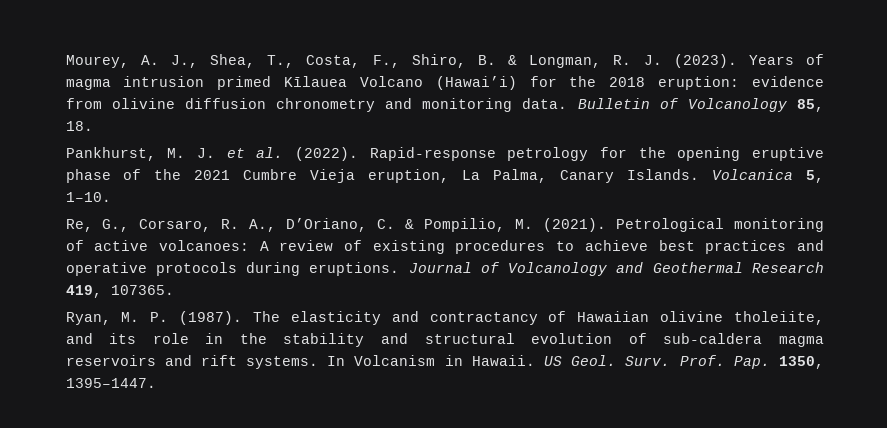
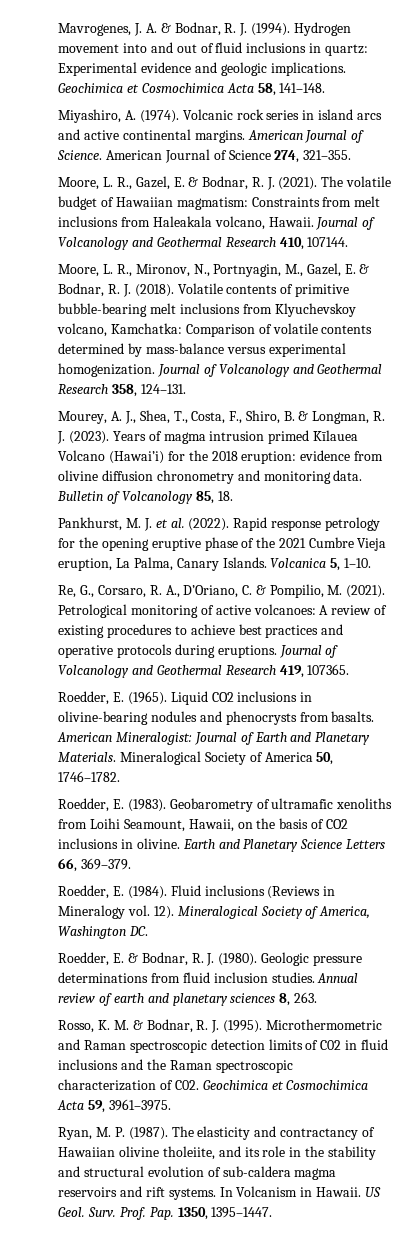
+ Mavrogenes, J. A. & Bodnar, R. J. (1994). Hydrogen movement into and out of fluid inclusions in quartz: Experimental evidence and geologic implications. Geochimica et Cosmochimica Acta 58, 141–148.
+ Miyashiro, A. (1974). Volcanic rock series in island arcs and active continental margins. American Journal of Science. American Journal of Science 274, 321–355.
+ Moore, L. R., Gazel, E. & Bodnar, R. J. (2021). The volatile budget of Hawaiian magmatism: Constraints from melt inclusions from Haleakala volcano, Hawaii. Journal of Volcanology and Geothermal Research 410, 107144.
+ Moore, L. R., Mironov, N., Portnyagin, M., Gazel, E. & Bodnar, R. J. (2018). Volatile contents of primitive bubble-bearing melt inclusions from Klyuchevskoy volcano, Kamchatka: Comparison of volatile contents determined by mass-balance versus experimental homogenization. Journal of Volcanology and Geothermal Research 358, 124–131.
- Rapid-response petrology for the opening eruptive phase of the 2021 Cumbre Vieja eruption, La Palma, Canary Islands.
+ Rapid response petrology for the opening eruptive phase of the 2021 Cumbre Vieja eruption, La Palma, Canary Islands.
+ Roedder, E. (1965). Liquid CO2 inclusions in olivine-bearing nodules and phenocrysts from basalts. American Mineralogist: Journal of Earth and Planetary Materials. Mineralogical Society of America 50, 1746–1782.
+ Roedder, E. (1983). Geobarometry of ultramafic xenoliths from Loihi Seamount, Hawaii, on the basis of CO2 inclusions in olivine. Earth and Planetary Science Letters 66, 369–379.
+ Roedder, E. (1984). Fluid inclusions (Reviews in Mineralogy vol. 12). Mineralogical Society of America, Washington DC.
+ Roedder, E. & Bodnar, R. J. (1980). Geologic pressure determinations from fluid inclusion studies. Annual review of earth and planetary sciences 8, 263.
+ Rosso, K. M. & Bodnar, R. J. (1995). Microthermometric and Raman spectroscopic detection limits of C02 in fluid inclusions and the Raman spectroscopic characterization of C02. Geochimica et Cosmochimica Acta 59, 3961–3975.

